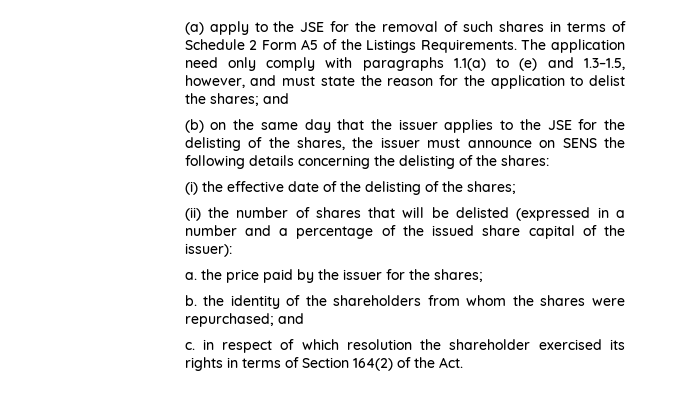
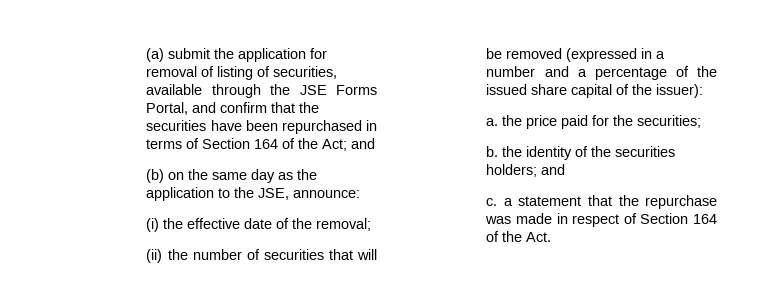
- (a) apply to the JSE for the removal of such shares in terms of Schedule 2 Form A5 of the Listings Requirements. The application need only comply with paragraphs 1.1(a) to (e) and 1.3–1.5, however, and must state the reason for the application to delist the shares; and
+ (a) submit the application for removal of listing of securities, available through the JSE Forms Portal, and confirm that the securities have been repurchased in terms of Section 164 of the Act; and
- (b) on the same day that the issuer applies to the JSE for the delisting of the shares, the issuer must announce on SENS the following details concerning the delisting of the shares:
+ (b) on the same day as the application to the JSE, announce:
- (i) the effective date of the delisting of the shares;
+ (i) the effective date of the removal;
- (ii) the number of shares that will be delisted (expressed in a number and a percentage of the issued share capital of the issuer):
+ (ii) the number of securities that will be removed (expressed in a number and a percentage of the issued share capital of the issuer):
- a. the price paid by the issuer for the shares;
+ a. the price paid for the securities;
- b. the identity of the shareholders from whom the shares were repurchased; and
- c. in respect of which resolution the shareholder exercised its rights in terms of Section 164(2) of the Act.
+ b. the identity of the securities holders; and
+ c. a statement that the repurchase was made in respect of Section 164 of the Act.

